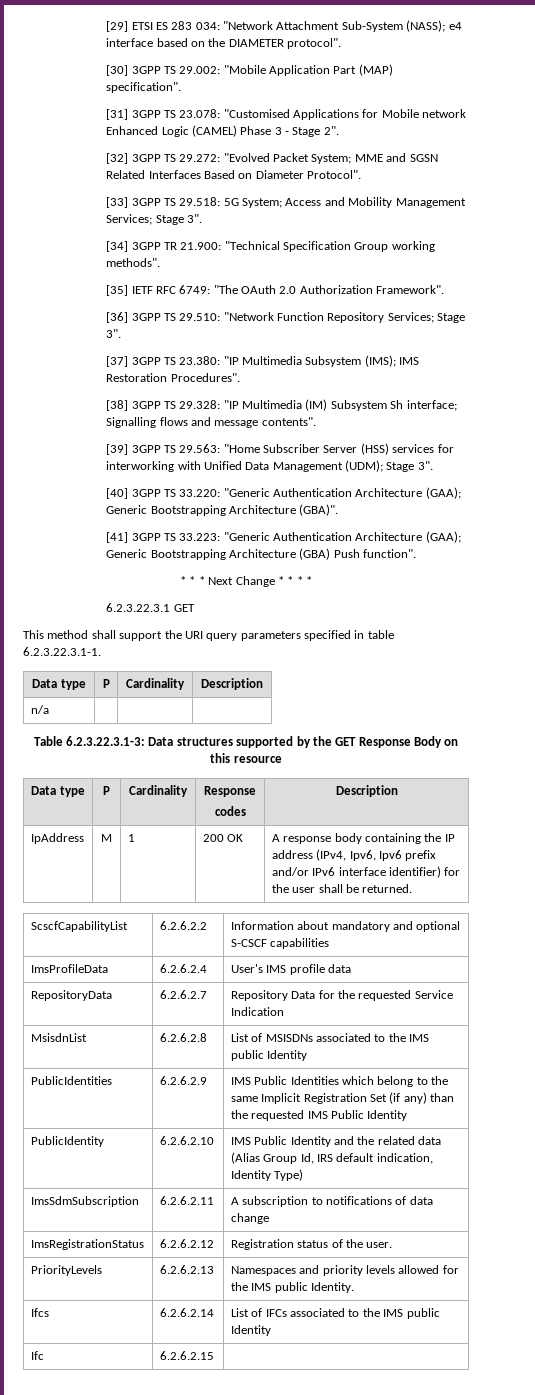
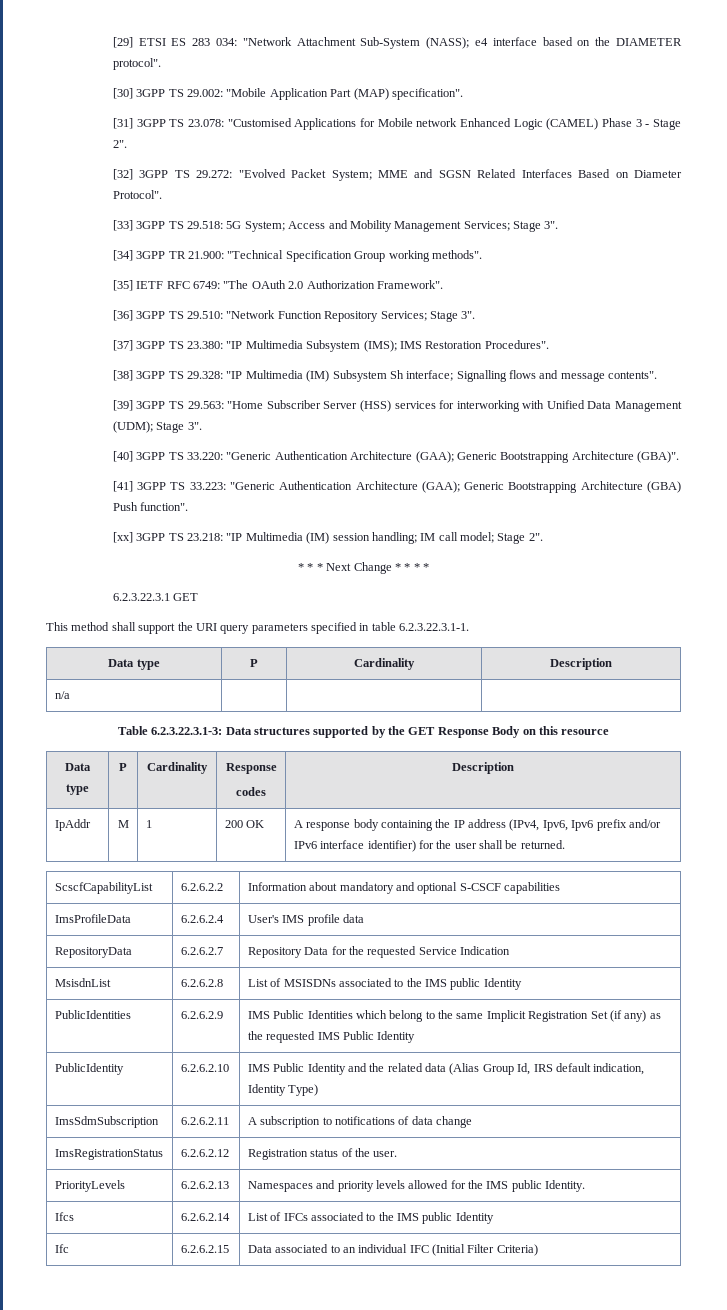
+ [xx] 3GPP TS 23.218: "IP Multimedia (IM) session handling; IM call model; Stage 2".
- IpAddress | M | 1 | 200 OK | A response body containing the IP address (IPv4, Ipv6, Ipv6 prefix and/or IPv6 interface identifier) for the user shall be returned.
+ IpAddr | M | 1 | 200 OK | A response body containing the IP address (IPv4, Ipv6, Ipv6 prefix and/or IPv6 interface identifier) for the user shall be returned.
- PublicIdentities | 6.2.6.2.9 | IMS Public Identities which belong to the same Implicit Registration Set (if any) than the requested IMS Public Identity
+ PublicIdentities | 6.2.6.2.9 | IMS Public Identities which belong to the same Implicit Registration Set (if any) as the requested IMS Public Identity
- Ifc | 6.2.6.2.15 |
+ Ifc | 6.2.6.2.15 | Data associated to an individual IFC (Initial Filter Criteria)

